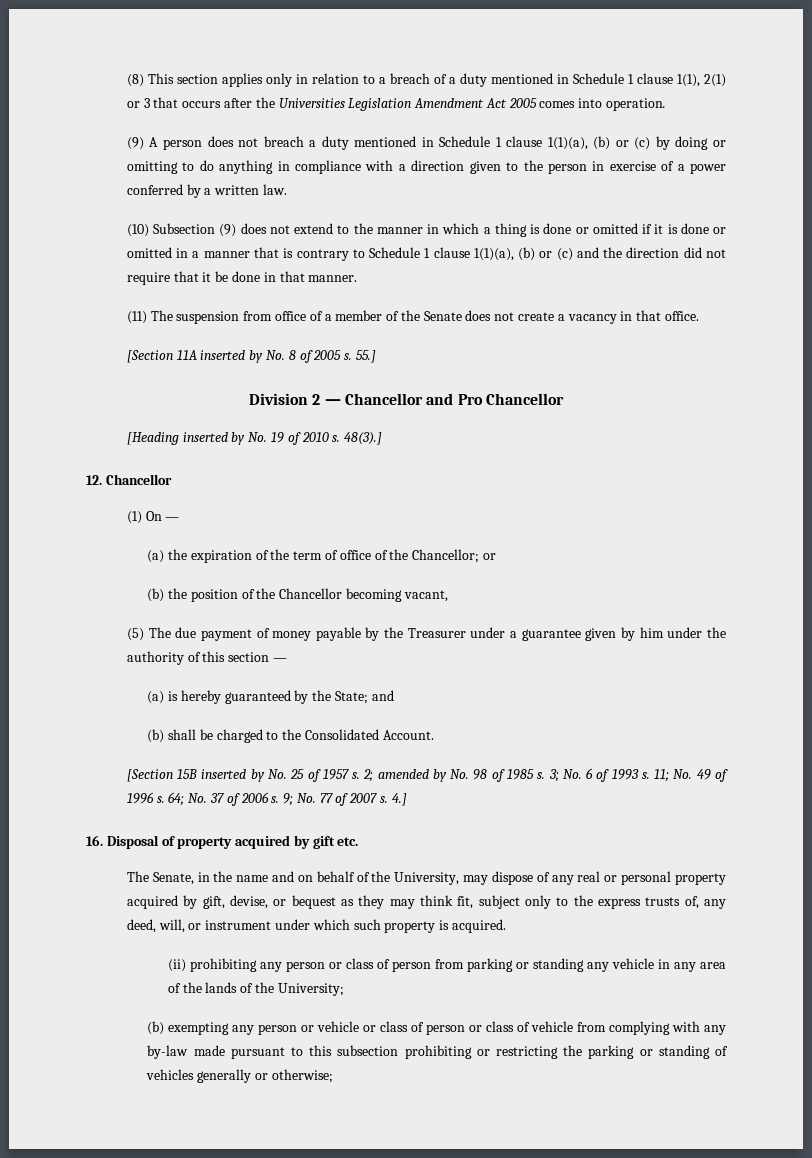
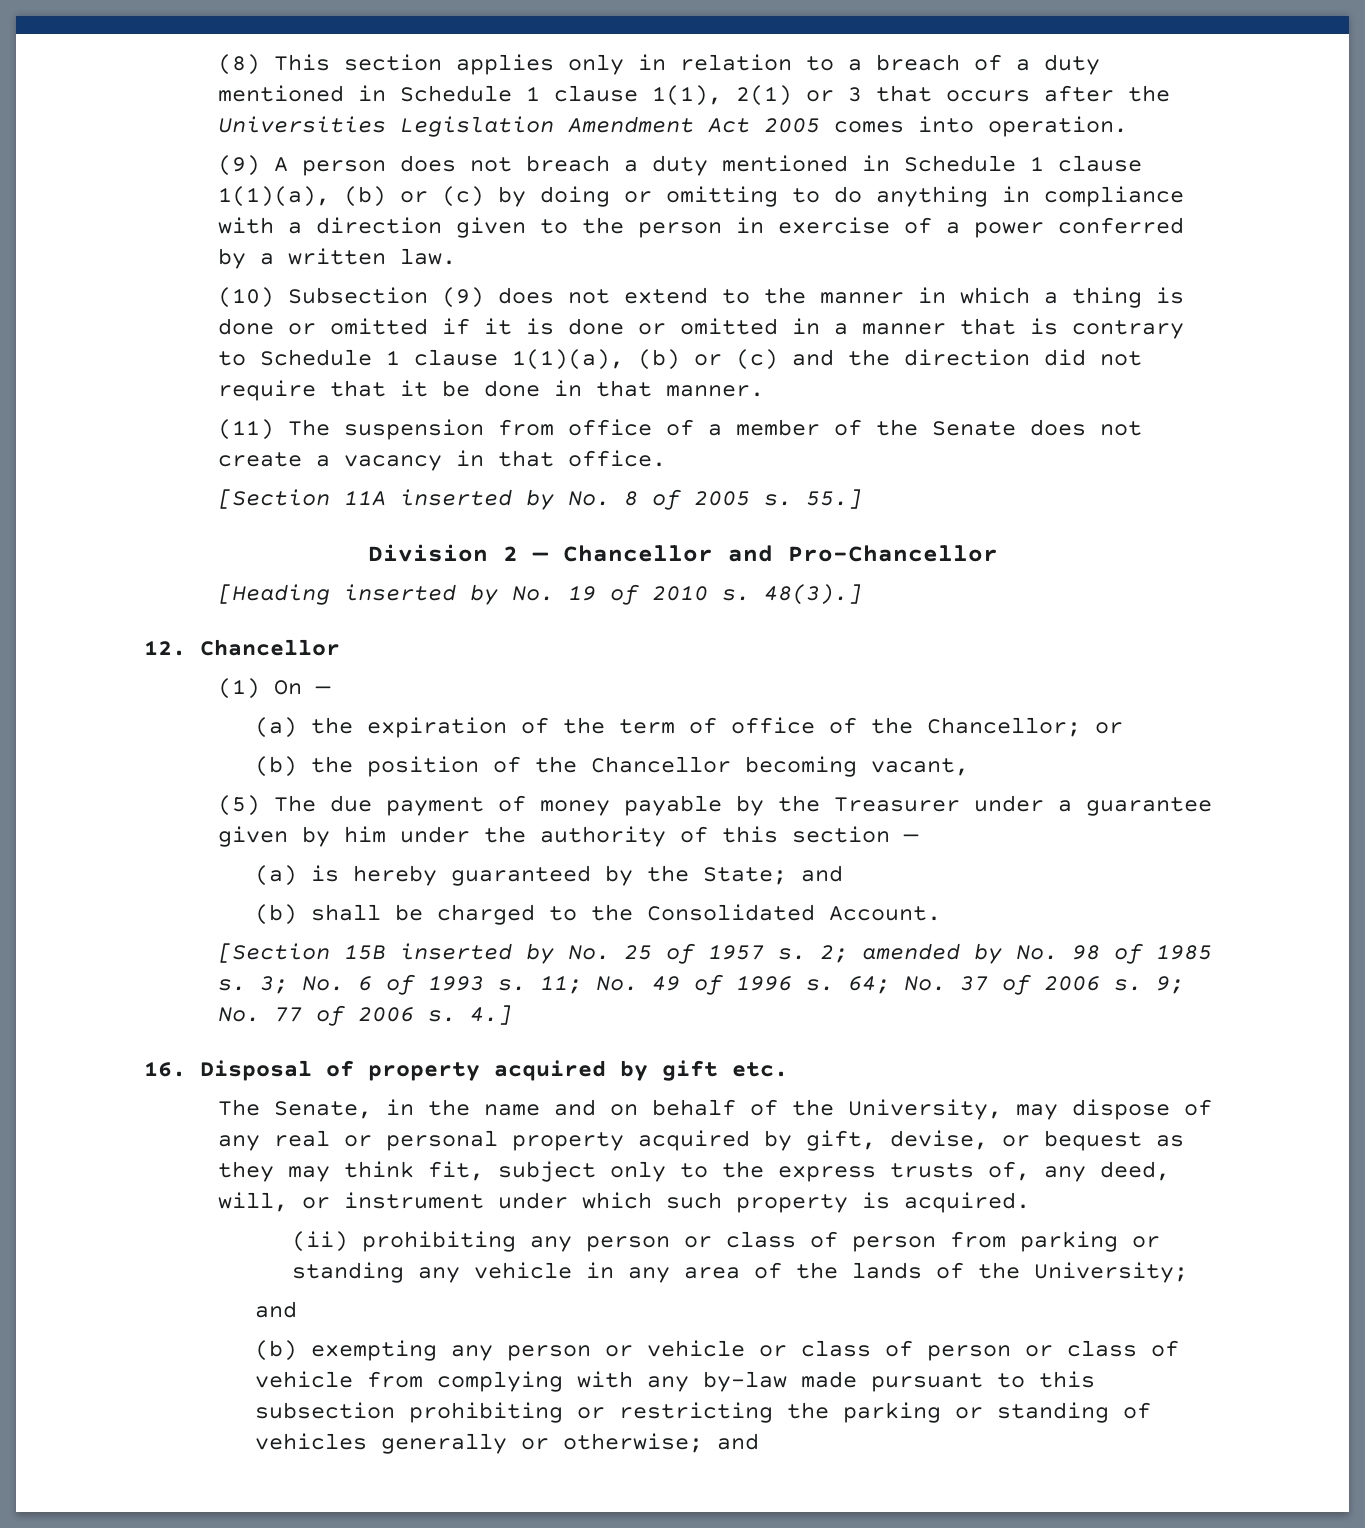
- Division 2 — Chancellor and Pro Chancellor
+ Division 2 — Chancellor and Pro-Chancellor
- 9; No. 77 of 2007 s.
+ 9; No. 77 of 2006 s.
  (ii) prohibiting any person or class of person from parking or standing any vehicle in any area of the lands of the University;
+ and
- (b) exempting any person or vehicle or class of person or class of vehicle from complying with any by-law made pursuant to this subsection prohibiting or restricting the parking or standing of vehicles generally or otherwise;
+ (b) exempting any person or vehicle or class of person or class of vehicle from complying with any by-law made pursuant to this subsection prohibiting or restricting the parking or standing of vehicles generally or otherwise; and

